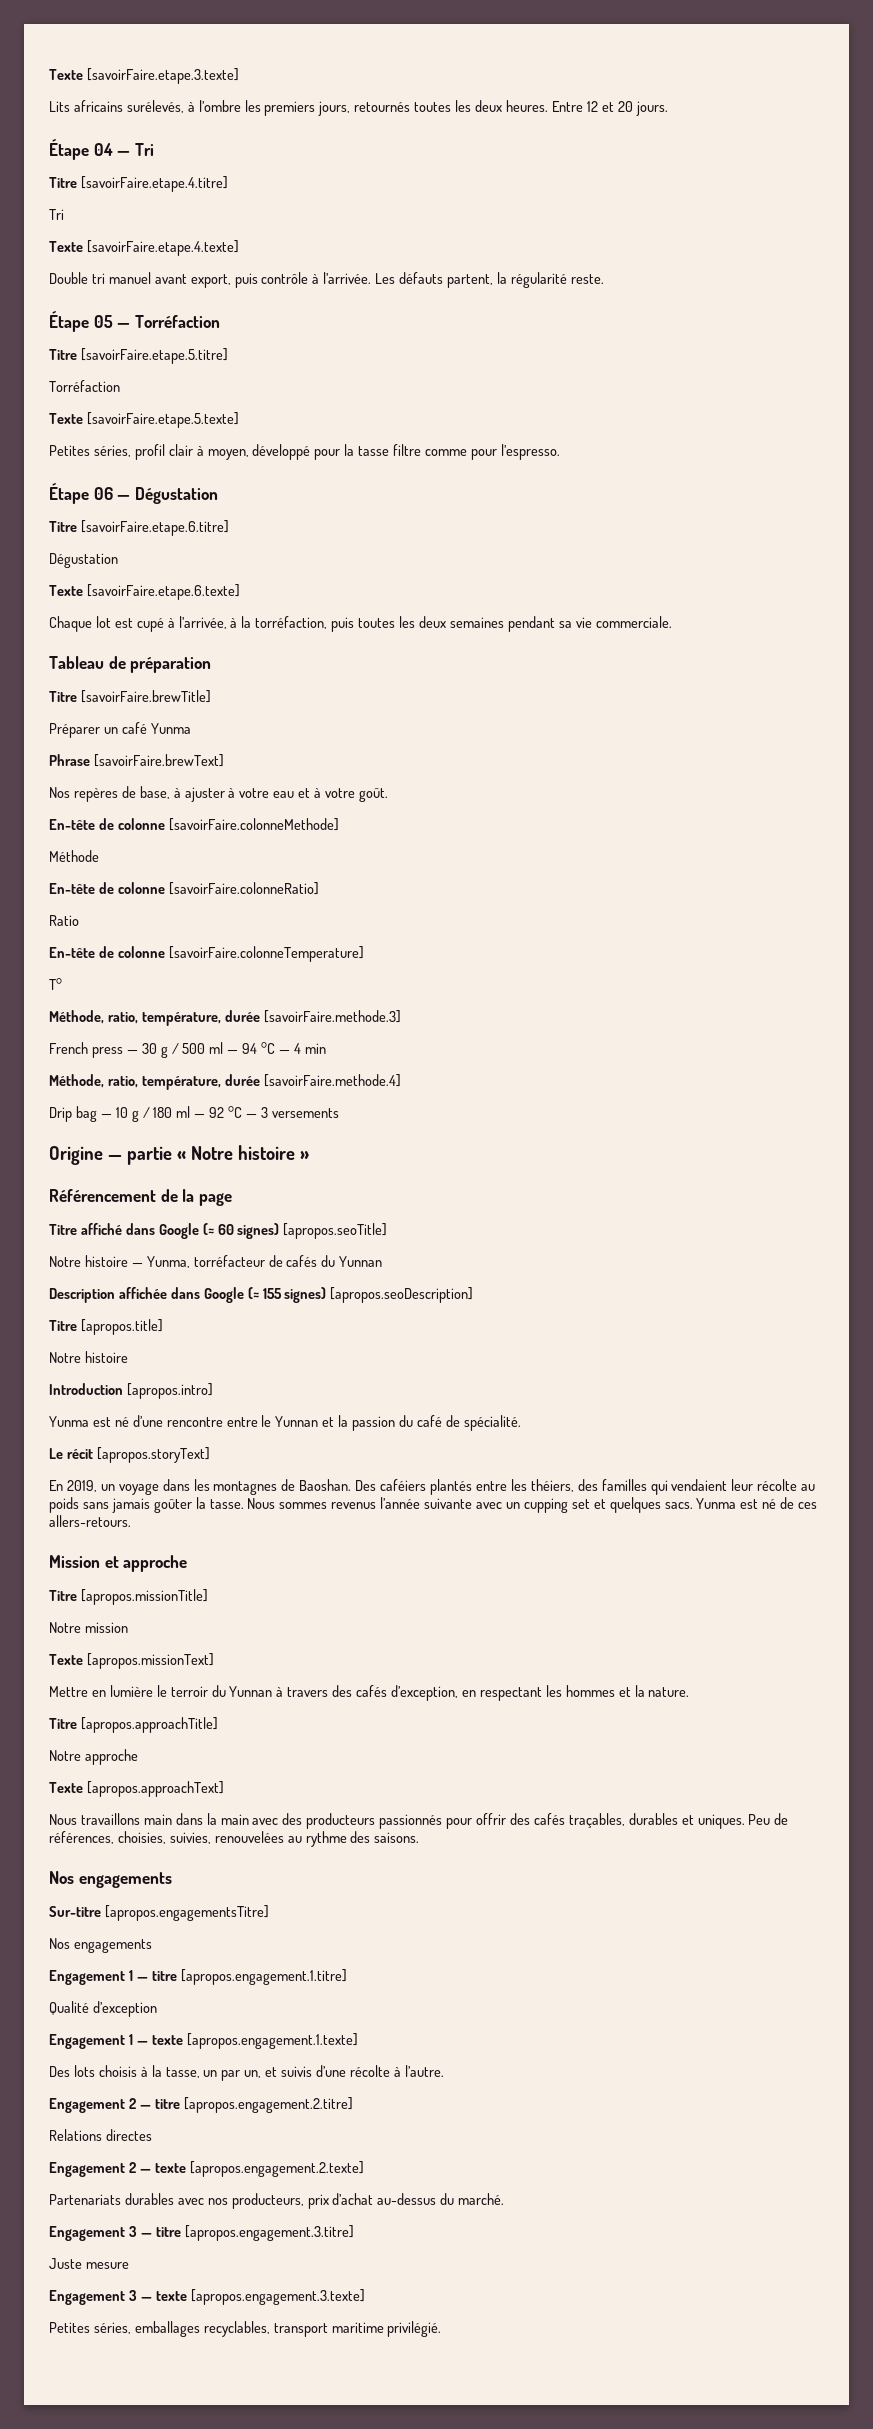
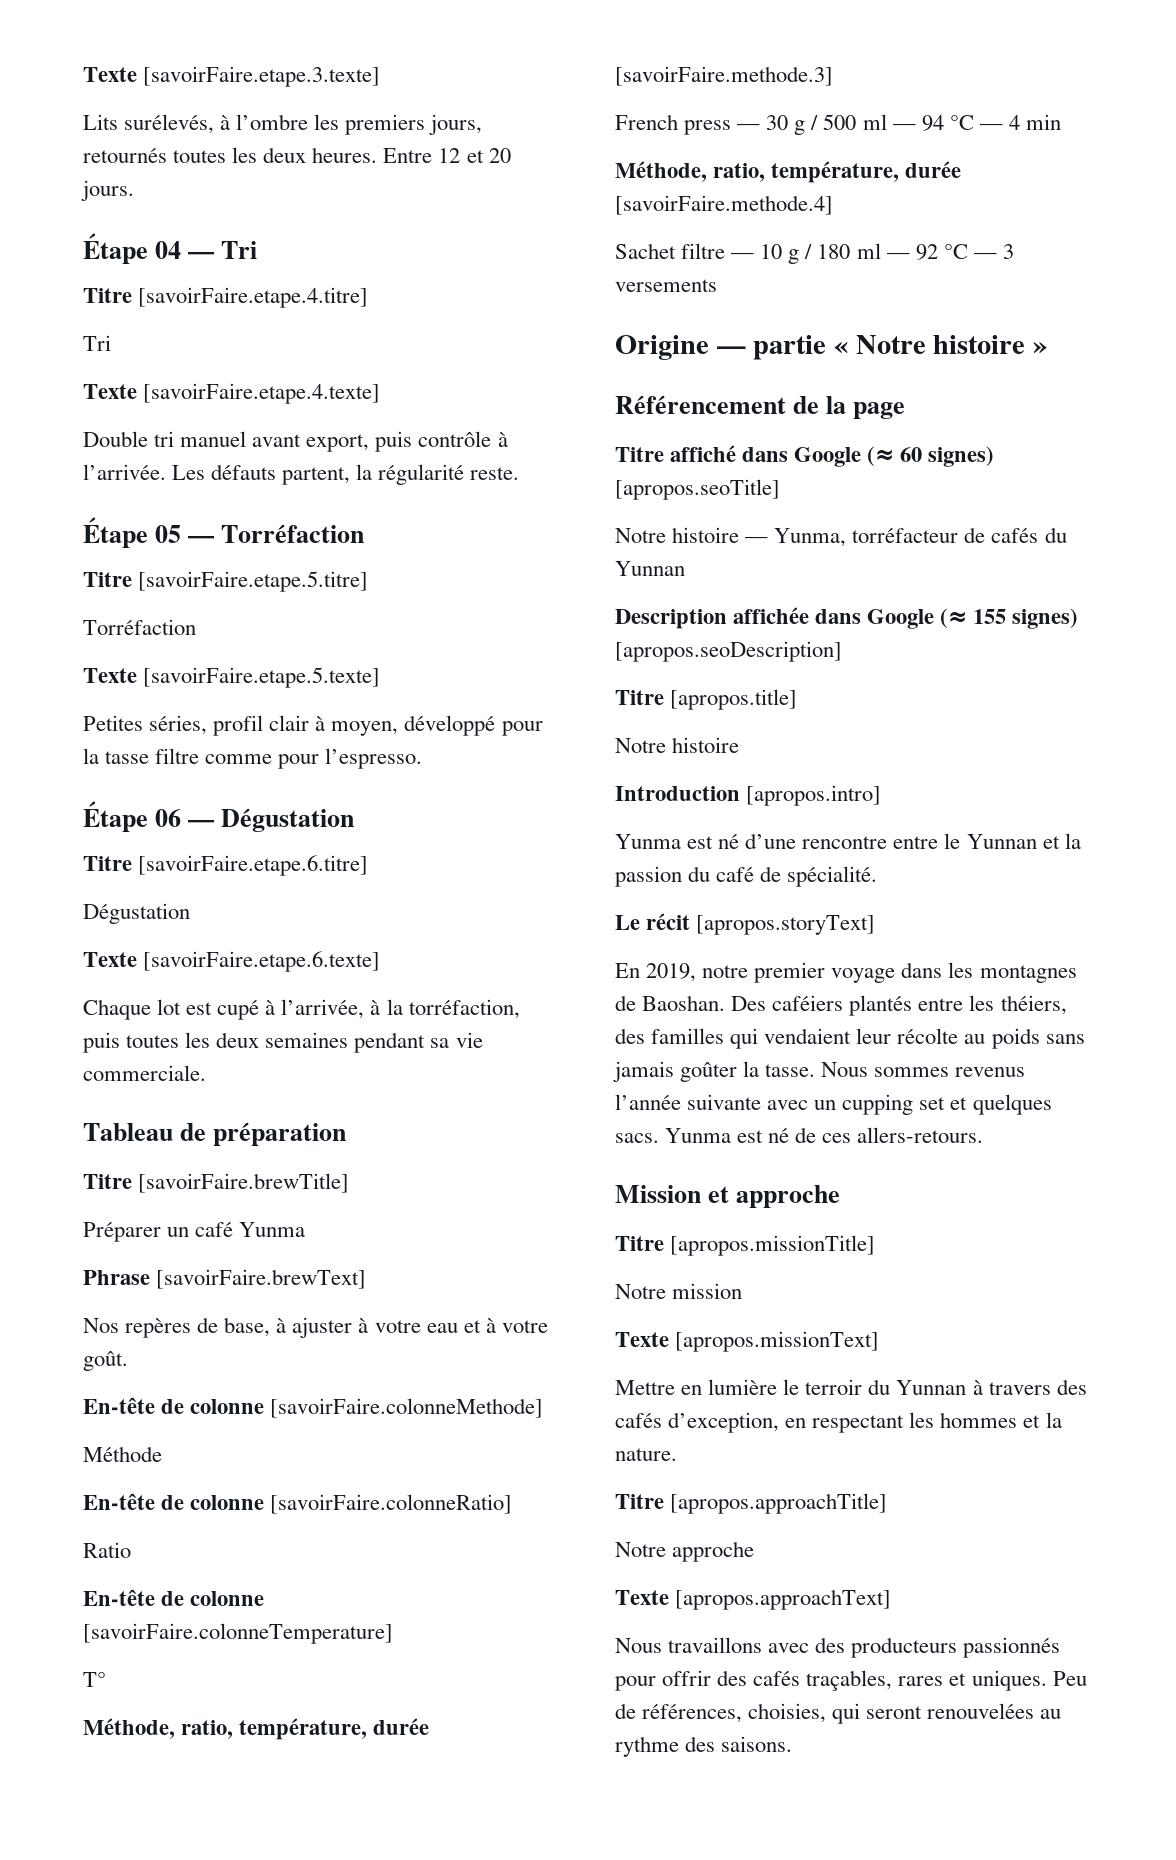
- Lits africains surélevés, à l’ombre les premiers jours, retournés toutes les deux heures.
+ Lits surélevés, à l’ombre les premiers jours, retournés toutes les deux heures.
- Drip bag — 10 g / 180 ml — 92 °C — 3 versements
+ Sachet filtre — 10 g / 180 ml — 92 °C — 3 versements
- En 2019, un voyage dans les montagnes de Baoshan.
+ En 2019, notre premier voyage dans les montagnes de Baoshan.
- Nous travaillons main dans la main avec des producteurs passionnés pour offrir des cafés traçables, durables et uniques.
+ Nous travaillons avec des producteurs passionnés pour offrir des cafés traçables, rares et uniques.
- Peu de références, choisies, suivies, renouvelées au rythme des saisons.
- Nos engagements
- Sur-titre [apropos.engagementsTitre]
- Nos engagements
- Engagement 1 — titre [apropos.engagement.1.titre]
- Qualité d’exception
- Engagement 1 — texte [apropos.engagement.1.texte]
- Des lots choisis à la tasse, un par un, et suivis d’une récolte à l’autre.
- Engagement 2 — titre [apropos.engagement.2.titre]
- Relations directes
- Engagement 2 — texte [apropos.engagement.2.texte]
- Partenariats durables avec nos producteurs, prix d’achat au-dessus du marché.
- Engagement 3 — titre [apropos.engagement.3.titre]
- Juste mesure
- Engagement 3 — texte [apropos.engagement.3.texte]
- Petites séries, emballages recyclables, transport maritime privilégié.
+ Peu de références, choisies, qui seront renouvelées au rythme des saisons.

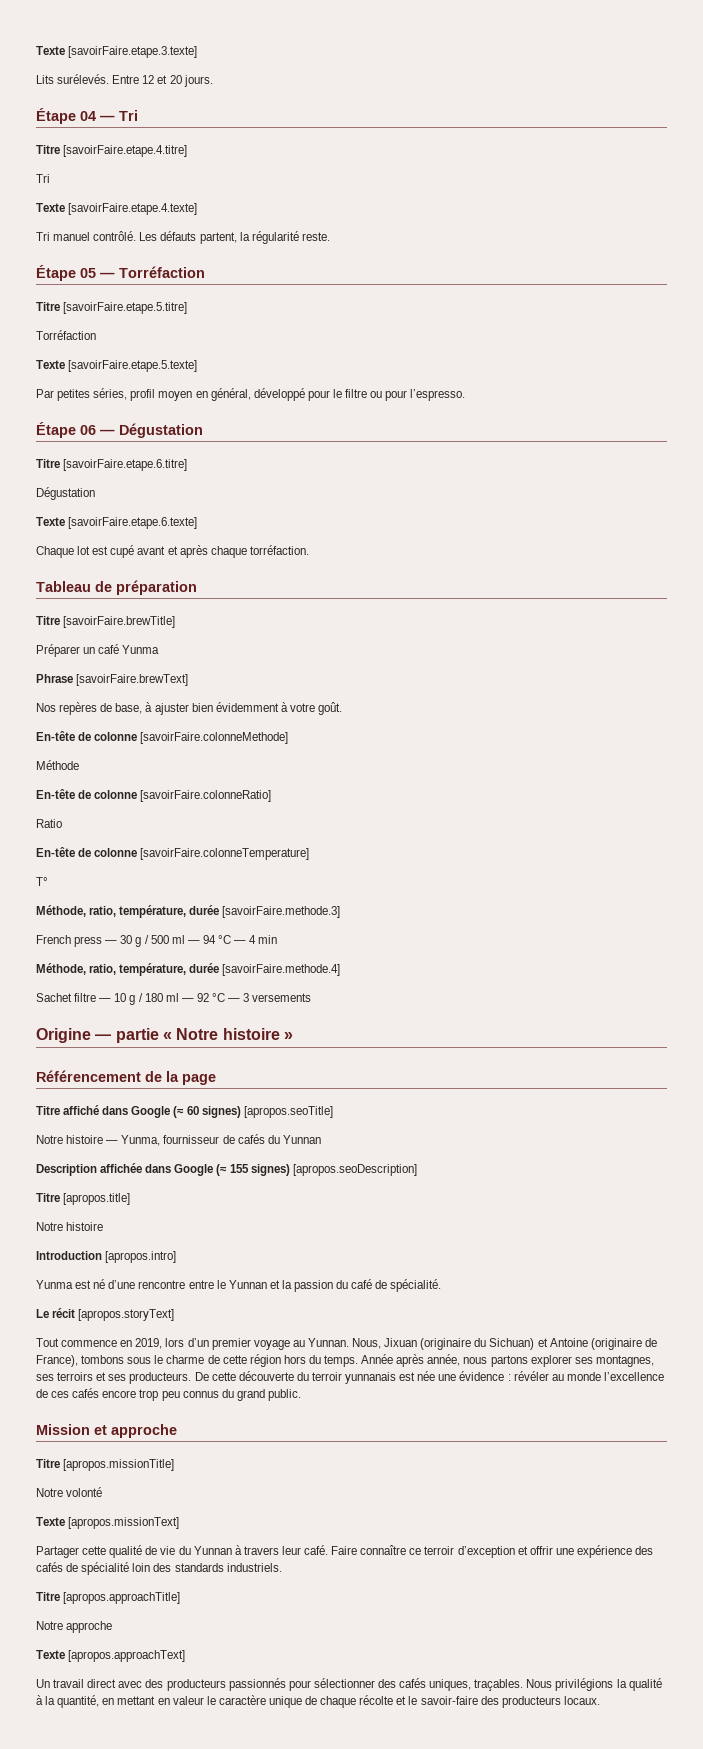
- Lits surélevés, à l’ombre les premiers jours, retournés toutes les deux heures.
+ Lits surélevés.
- Double tri manuel avant export, puis contrôle à l’arrivée.
+ Tri manuel contrôlé.
- Petites séries, profil clair à moyen, développé pour la tasse filtre comme pour l’espresso.
+ Par petites séries, profil moyen en général, développé pour le filtre ou pour l’espresso.
- Chaque lot est cupé à l’arrivée, à la torréfaction, puis toutes les deux semaines pendant sa vie commerciale.
+ Chaque lot est cupé avant et après chaque torréfaction.
- Nos repères de base, à ajuster à votre eau et à votre goût.
+ Nos repères de base, à ajuster bien évidemment à votre goût.
- Notre histoire — Yunma, torréfacteur de cafés du Yunnan
+ Notre histoire — Yunma, fournisseur de cafés du Yunnan
- En 2019, notre premier voyage dans les montagnes de Baoshan. Des caféiers plantés entre les théiers, des familles qui vendaient leur récolte au poids sans jamais goûter la tasse. Nous sommes revenus l’année suivante avec un cupping set et quelques sacs. Yunma est né de ces allers-retours.
+ Tout commence en 2019, lors d’un premier voyage au Yunnan. Nous, Jixuan (originaire du Sichuan) et Antoine (originaire de France), tombons sous le charme de cette région hors du temps. Année après année, nous partons explorer ses montagnes, ses terroirs et ses producteurs. De cette découverte du terroir yunnanais est née une évidence : révéler au monde l’excellence de ces cafés encore trop peu connus du grand public.
- Notre mission
+ Notre volonté
- Mettre en lumière le terroir du Yunnan à travers des cafés d’exception, en respectant les hommes et la nature.
+ Partager cette qualité de vie du Yunnan à travers leur café. Faire connaître ce terroir d’exception et offrir une expérience des cafés de spécialité loin des standards industriels.
- Nous travaillons avec des producteurs passionnés pour offrir des cafés traçables, rares et uniques. Peu de références, choisies, qui seront renouvelées au rythme des saisons.
+ Un travail direct avec des producteurs passionnés pour sélectionner des cafés uniques, traçables. Nous privilégions la qualité à la quantité, en mettant en valeur le caractère unique de chaque récolte et le savoir-faire des producteurs locaux.

